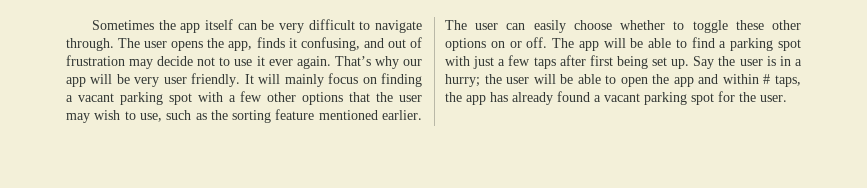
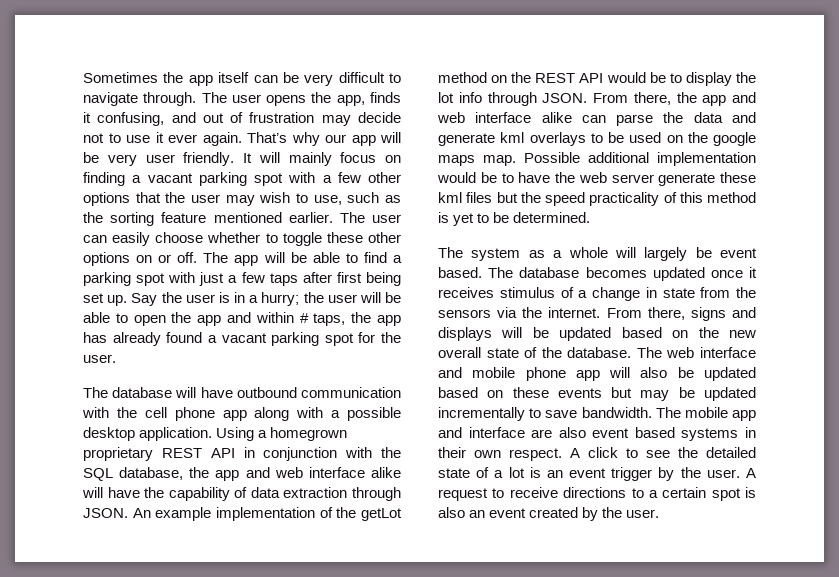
+ The database will have outbound communication with the cell phone app along with a possible desktop application. Using a homegrown proprietary REST API in conjunction with the SQL database, the app and web interface alike will have the capability of data extraction through JSON. An example implementation of the getLot method on the REST API would be to display the lot info through JSON. From there, the app and web interface alike can parse the data and generate kml overlays to be used on the google maps map. Possible additional implementation would be to have the web server generate these kml files but the speed practicality of this method is yet to be determined.
+ The system as a whole will largely be event based. The database becomes updated once it receives stimulus of a change in state from the sensors via the internet. From there, signs and displays will be updated based on the new overall state of the database. The web interface and mobile phone app will also be updated based on these events but may be updated incrementally to save bandwidth. The mobile app and interface are also event based systems in their own respect. A click to see the detailed state of a lot is an event trigger by the user. A request to receive directions to a certain spot is also an event created by the user.

